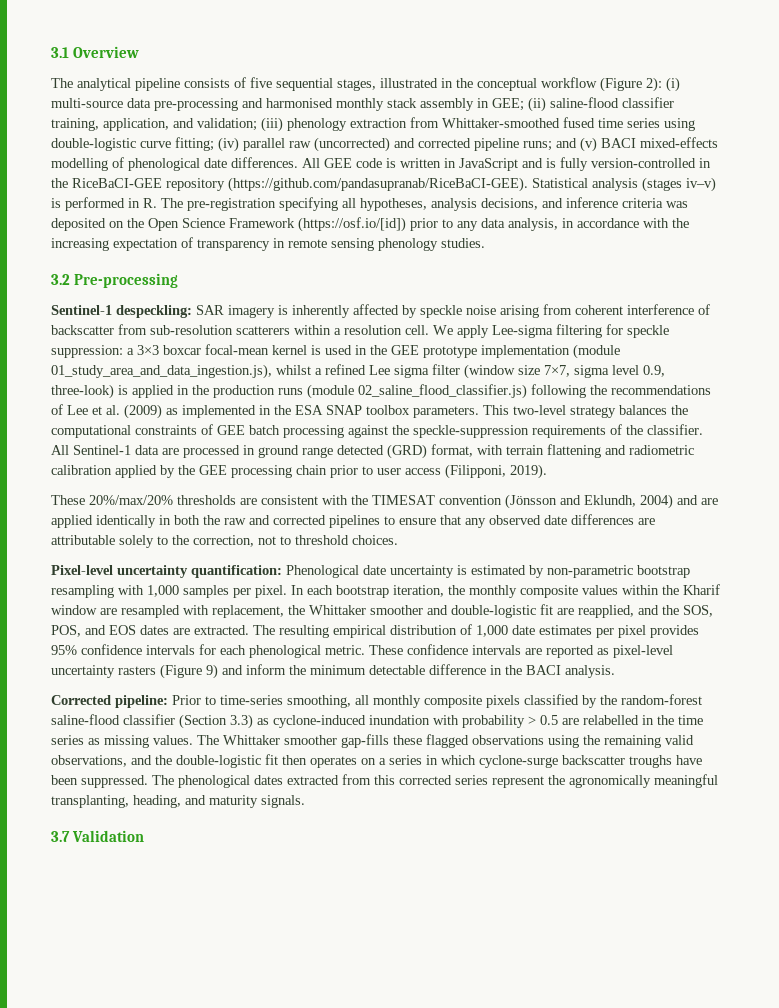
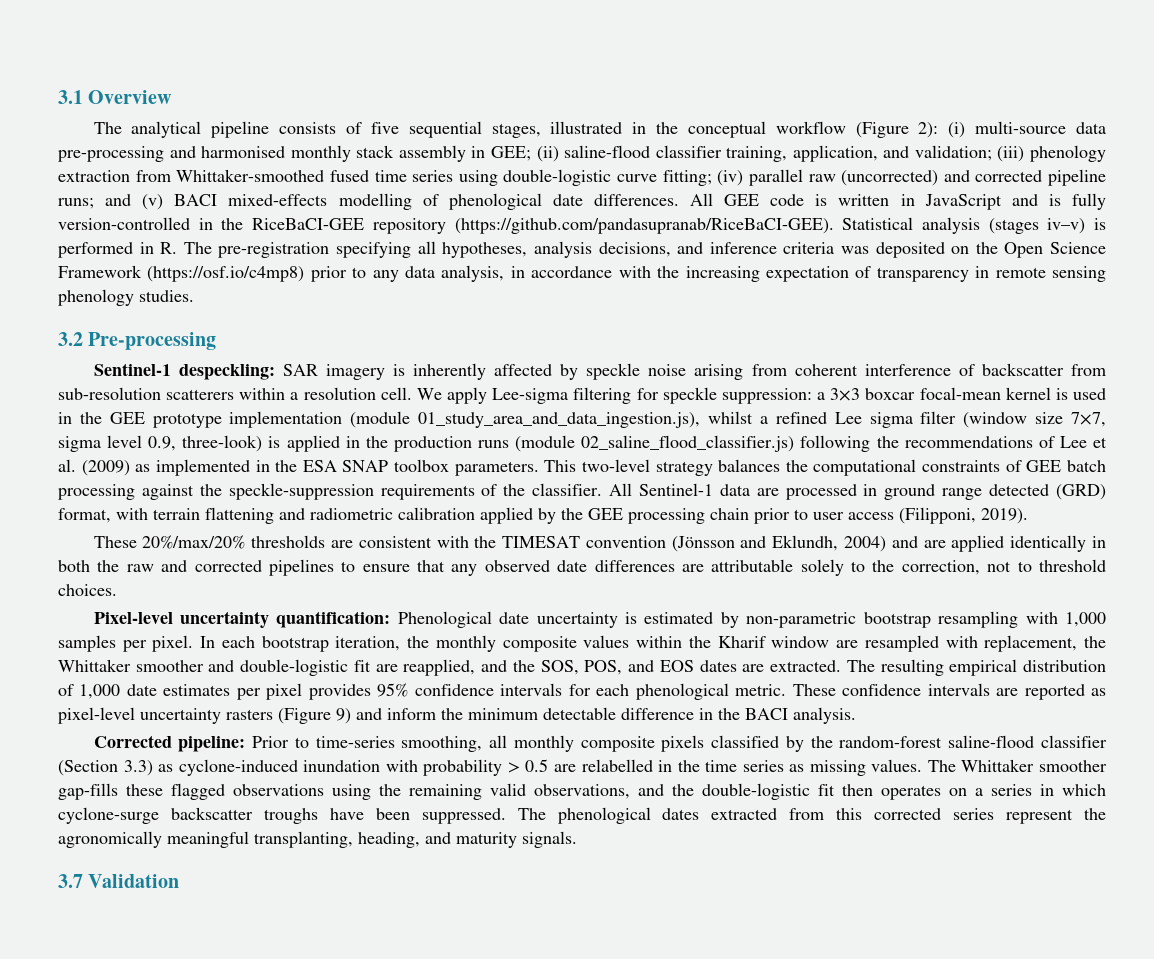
- All GEE code is written in JavaScript and is fully version-controlled in the RiceBaCI-GEE repository (https://github.com/pandasupranab/RiceBaCI-GEE). Statistical analysis (stages iv–v) is performed in R. The pre-registration specifying all hypotheses, analysis decisions, and inference criteria was deposited on the Open Science Framework (https://osf.io/[id]) prior to any data analysis, in accordance with the increasing expectation of transparency in remote sensing phenology studies.
+ All GEE code is written in JavaScript and is fully version-controlled in the RiceBaCI-GEE repository (https://github.com/pandasupranab/RiceBaCI-GEE). Statistical analysis (stages iv–v) is performed in R. The pre-registration specifying all hypotheses, analysis decisions, and inference criteria was deposited on the Open Science Framework (https://osf.io/c4mp8) prior to any data analysis, in accordance with the increasing expectation of transparency in remote sensing phenology studies.

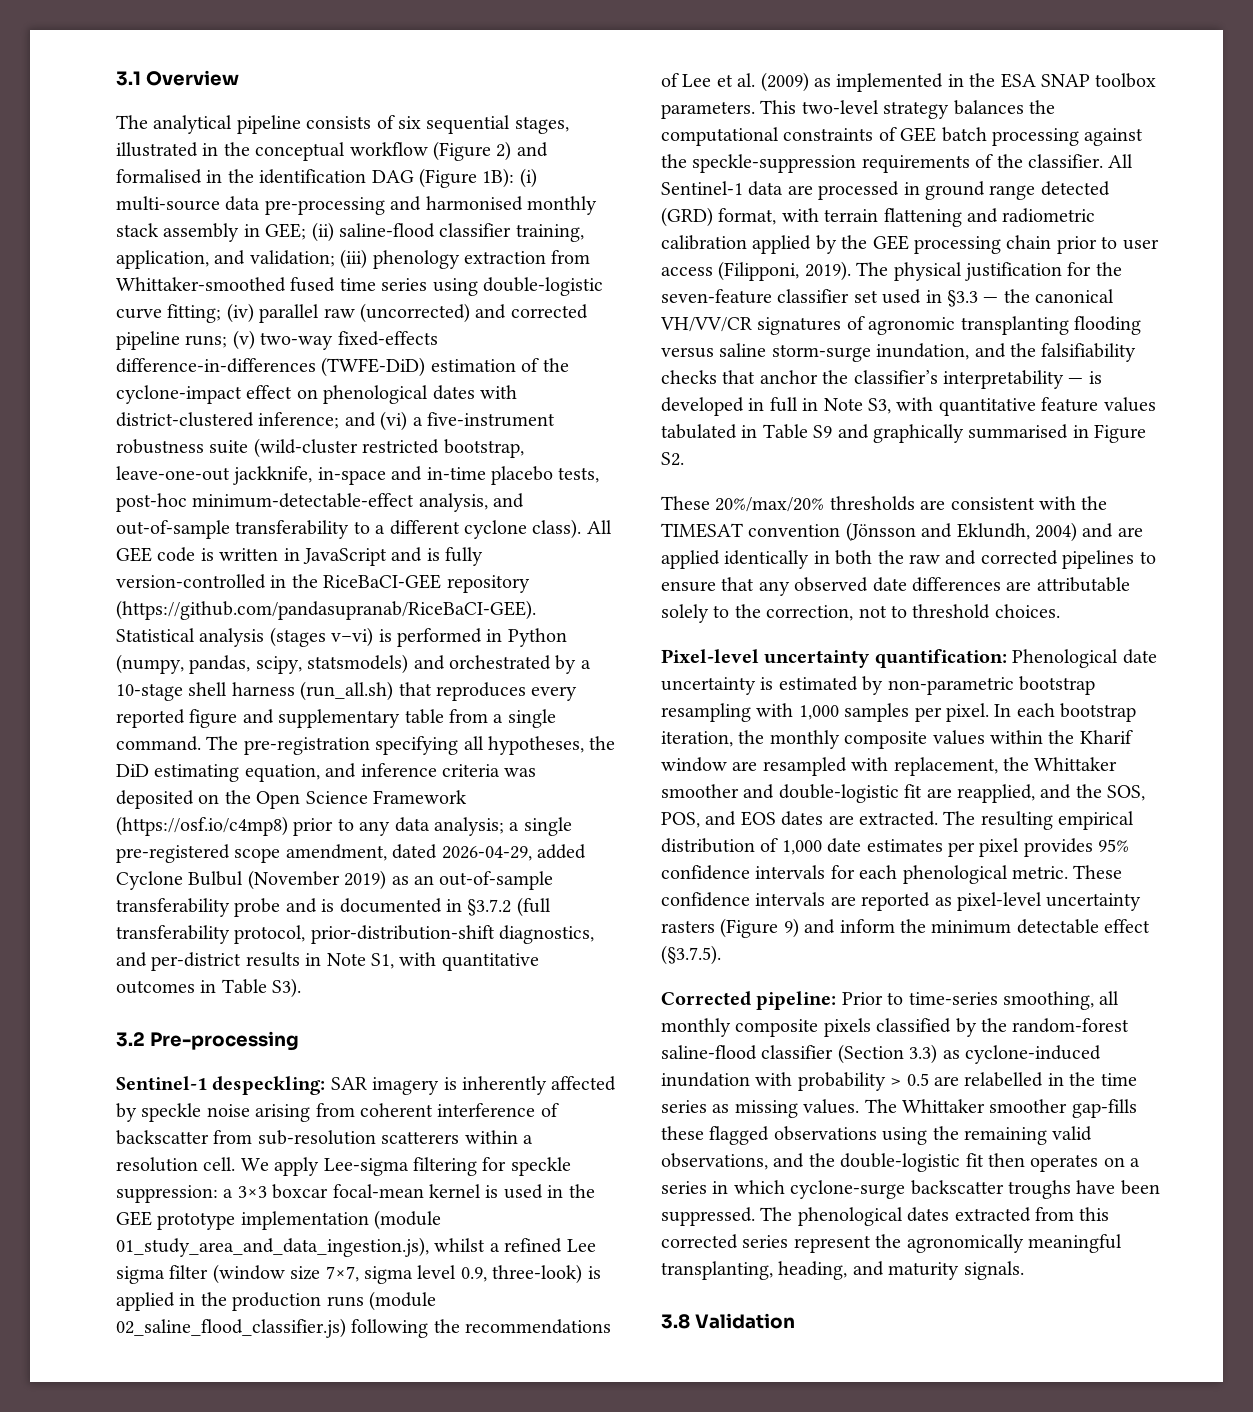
- The analytical pipeline consists of five sequential stages, illustrated in the conceptual workflow (Figure 2): (i) multi-source data pre-processing and harmonised monthly stack assembly in GEE; (ii) saline-flood classifier training, application, and validation; (iii) phenology extraction from Whittaker-smoothed fused time series using double-logistic curve fitting; (iv) parallel raw (uncorrected) and corrected pipeline runs; and (v) BACI mixed-effects modelling of phenological date differences.
+ The analytical pipeline consists of six sequential stages, illustrated in the conceptual workflow (Figure 2) and formalised in the identification DAG (Figure 1B): (i) multi-source data pre-processing and harmonised monthly stack assembly in GEE; (ii) saline-flood classifier training, application, and validation; (iii) phenology extraction from Whittaker-smoothed fused time series using double-logistic curve fitting; (iv) parallel raw (uncorrected) and corrected pipeline runs; (v) two-way fixed-effects difference-in-differences (TWFE-DiD) estimation of the cyclone-impact effect on phenological dates with district-clustered inference; and (vi) a five-instrument robustness suite (wild-cluster restricted bootstrap, leave-one-out jackknife, in-space and in-time placebo tests, post-hoc minimum-detectable-effect analysis, and out-of-sample transferability to a different cyclone class).
- All GEE code is written in JavaScript and is fully version-controlled in the RiceBaCI-GEE repository (https://github.com/pandasupranab/RiceBaCI-GEE). Statistical analysis (stages iv–v) is performed in R. The pre-registration specifying all hypotheses, analysis decisions, and inference criteria was deposited on the Open Science Framework (https://osf.io/c4mp8) prior to any data analysis, in accordance with the increasing expectation of transparency in remote sensing phenology studies.
+ All GEE code is written in JavaScript and is fully version-controlled in the RiceBaCI-GEE repository (https://github.com/pandasupranab/RiceBaCI-GEE). Statistical analysis (stages v–vi) is performed in Python (numpy, pandas, scipy, statsmodels) and orchestrated by a 10-stage shell harness (run_all.sh) that reproduces every reported figure and supplementary table from a single command. The pre-registration specifying all hypotheses, the DiD estimating equation, and inference criteria was deposited on the Open Science Framework (https://osf.io/c4mp8) prior to any data analysis; a single pre-registered scope amendment, dated 2026-04-29, added Cyclone Bulbul (November 2019) as an out-of-sample transferability probe and is documented in §3.7.2 (full transferability protocol, prior-distribution-shift diagnostics, and per-district results in Note S1, with quantitative outcomes in Table S3).
+ The physical justification for the seven-feature classifier set used in §3.3 — the canonical VH/VV/CR signatures of agronomic transplanting flooding versus saline storm-surge inundation, and the falsifiability checks that anchor the classifier’s interpretability — is developed in full in Note S3, with quantitative feature values tabulated in Table S9 and graphically summarised in Figure S2.
- These confidence intervals are reported as pixel-level uncertainty rasters (Figure 9) and inform the minimum detectable difference in the BACI analysis.
+ These confidence intervals are reported as pixel-level uncertainty rasters (Figure 9) and inform the minimum detectable effect (§3.7.5).
- 3.7 Validation
+ 3.8 Validation

